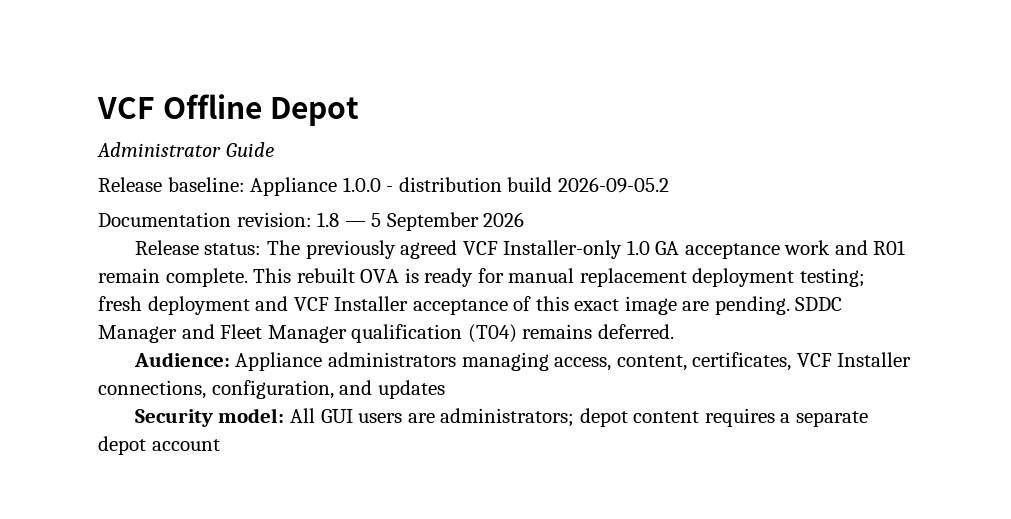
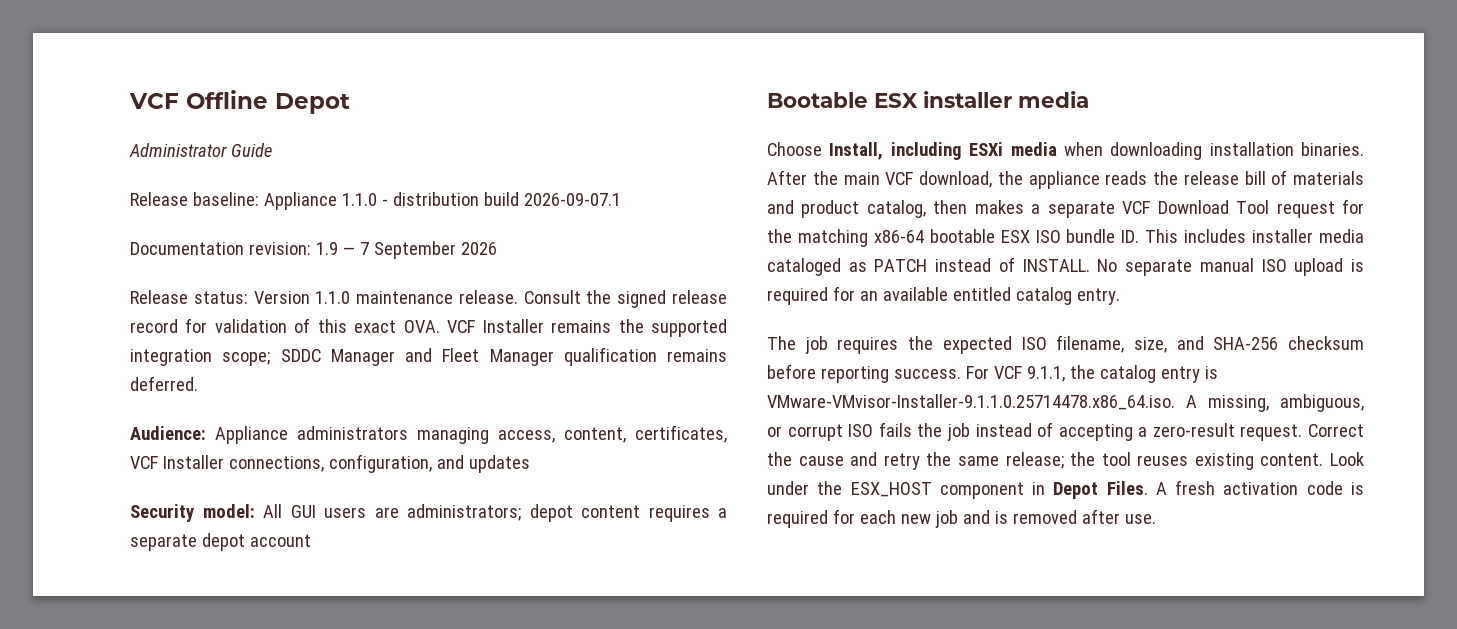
- Release baseline: Appliance 1.0.0 - distribution build 2026-09-05.2
+ Release baseline: Appliance 1.1.0 - distribution build 2026-09-07.1
- Documentation revision: 1.8 — 5 September 2026
+ Documentation revision: 1.9 — 7 September 2026
- Release status: The previously agreed VCF Installer-only 1.0 GA acceptance work and R01 remain complete. This rebuilt OVA is ready for manual replacement deployment testing; fresh deployment and VCF Installer acceptance of this exact image are pending. SDDC Manager and Fleet Manager qualification (T04) remains deferred.
+ Release status: Version 1.1.0 maintenance release. Consult the signed release record for validation of this exact OVA. VCF Installer remains the supported integration scope; SDDC Manager and Fleet Manager qualification remains deferred.
+ Bootable ESX installer media
+ Choose Install, including ESXi media when downloading installation binaries. After the main VCF download, the appliance reads the release bill of materials and product catalog, then makes a separate VCF Download Tool request for the matching x86-64 bootable ESX ISO bundle ID. This includes installer media cataloged as PATCH instead of INSTALL. No separate manual ISO upload is required for an available entitled catalog entry.
+ The job requires the expected ISO filename, size, and SHA-256 checksum before reporting success. For VCF 9.1.1, the catalog entry is VMware-VMvisor-Installer-9.1.1.0.25714478.x86_64.iso. A missing, ambiguous, or corrupt ISO fails the job instead of accepting a zero-result request. Correct the cause and retry the same release; the tool reuses existing content. Look under the ESX_HOST component in Depot Files. A fresh activation code is required for each new job and is removed after use.

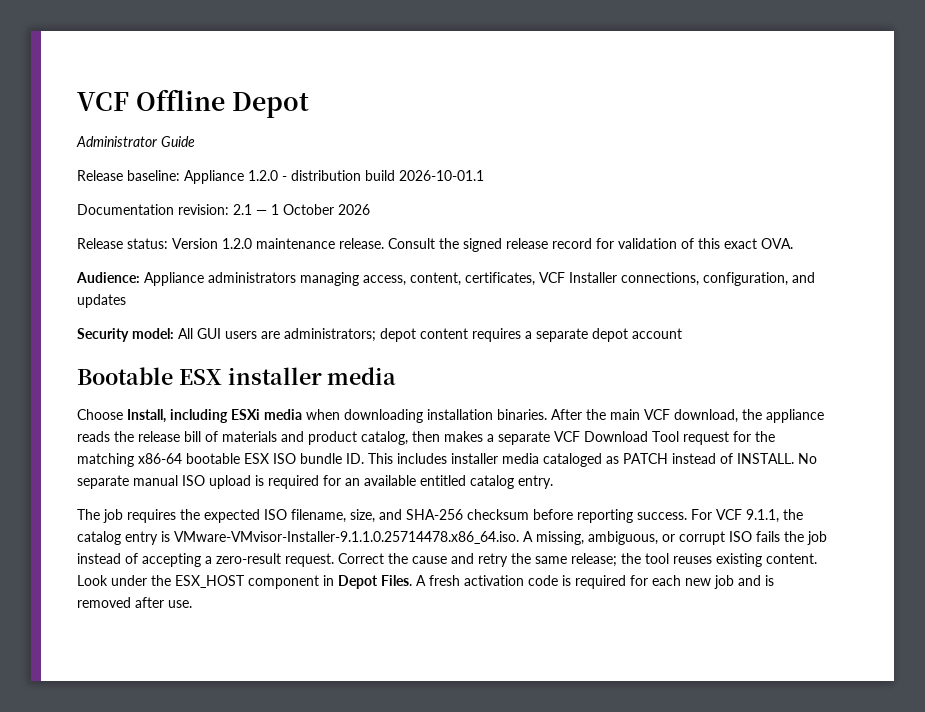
- Release baseline: Appliance 1.1.0 - distribution build 2026-09-07.1
+ Release baseline: Appliance 1.2.0 - distribution build 2026-10-01.1
- Documentation revision: 1.9 — 7 September 2026
+ Documentation revision: 2.1 — 1 October 2026
- Release status: Version 1.1.0 maintenance release.
+ Release status: Version 1.2.0 maintenance release.
- Consult the signed release record for validation of this exact OVA. VCF Installer remains the supported integration scope; SDDC Manager and Fleet Manager qualification remains deferred.
+ Consult the signed release record for validation of this exact OVA.

